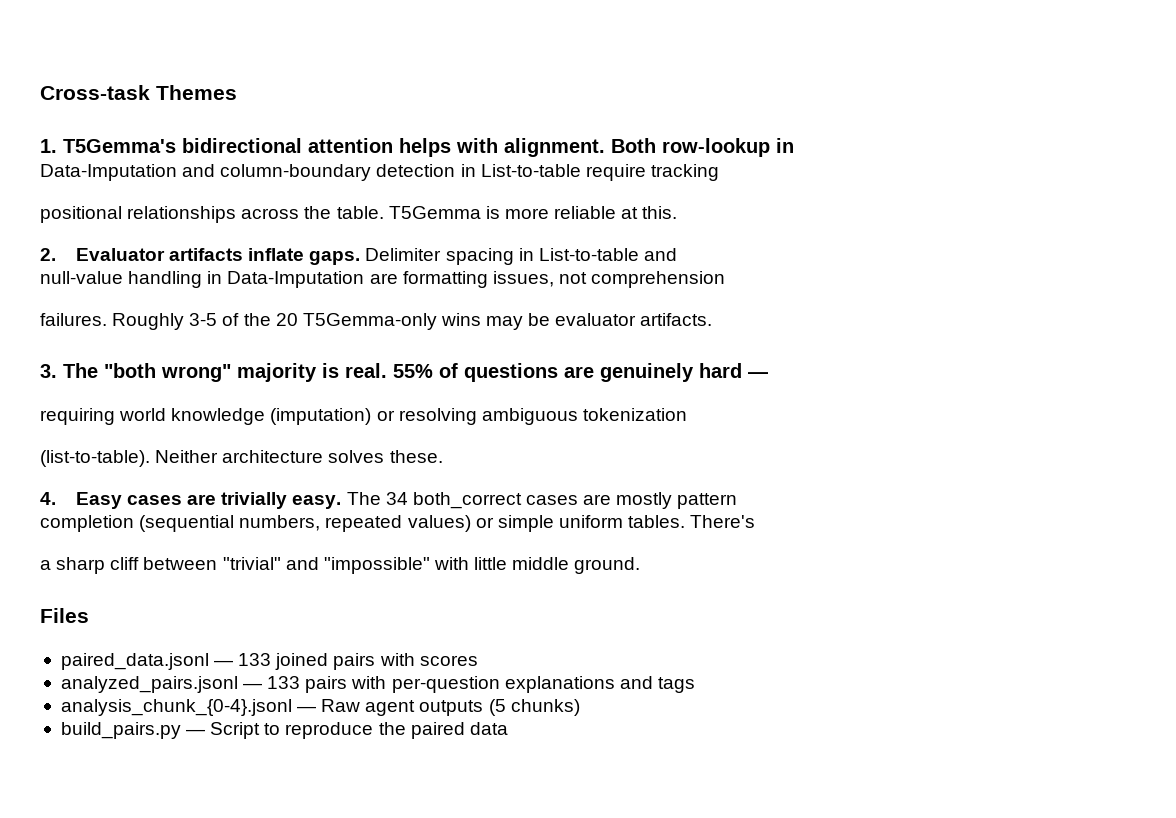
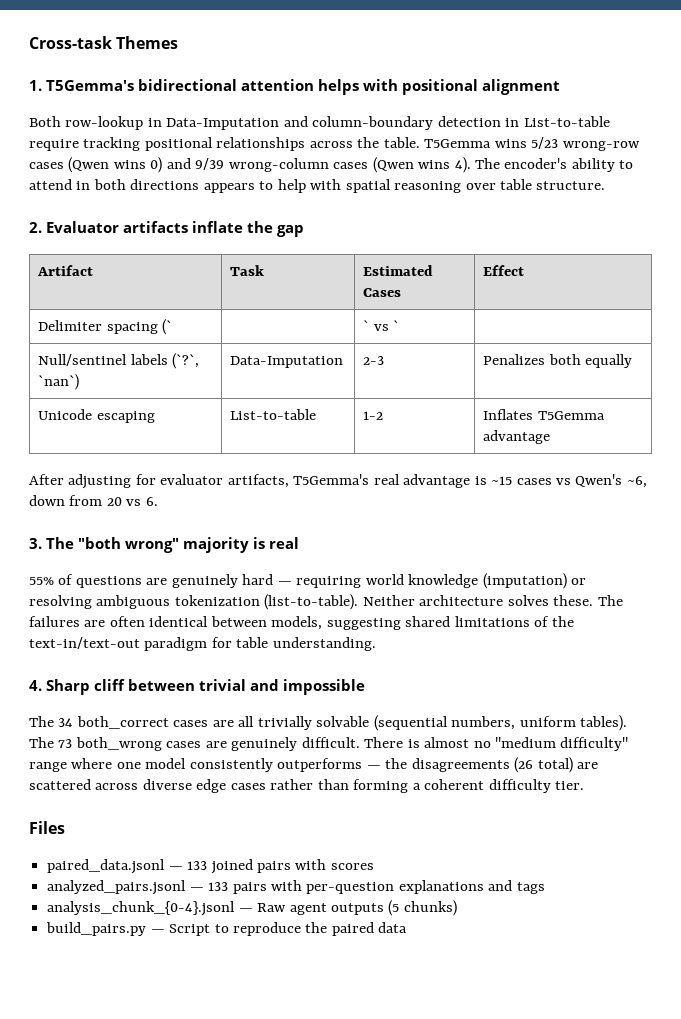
- 1. T5Gemma's bidirectional attention helps with alignment. Both row-lookup in
- Data-Imputation and column-boundary detection in List-to-table require tracking
- positional relationships across the table.
+ 1. T5Gemma's bidirectional attention helps with positional alignment
+ Both row-lookup in Data-Imputation and column-boundary detection in List-to-table require tracking positional relationships across the table.
- T5Gemma is more reliable at this.
- 2. Evaluator artifacts inflate gaps. Delimiter spacing in List-to-table and
- null-value handling in Data-Imputation are formatting issues, not comprehension
- failures. Roughly 3-5 of the 20 T5Gemma-only wins may be evaluator artifacts.
+ T5Gemma wins 5/23 wrong-row cases (Qwen wins 0) and 9/39 wrong-column cases (Qwen wins 4). The encoder's ability to attend in both directions appears to help with spatial reasoning over table structure.
+ 2. Evaluator artifacts inflate the gap
+ Artifact | Task | Estimated Cases | Effect
+ Delimiter spacing (` | | ` vs ` |
+ Null/sentinel labels (`?`, `nan`) | Data-Imputation | 2-3 | Penalizes both equally
+ Unicode escaping | List-to-table | 1-2 | Inflates T5Gemma advantage
+ After adjusting for evaluator artifacts, T5Gemma's real advantage is ~15 cases vs Qwen's ~6, down from 20 vs 6.
- 3. The "both wrong" majority is real. 55% of questions are genuinely hard —
- requiring world knowledge (imputation) or resolving ambiguous tokenization
- (list-to-table).
+ 3. The "both wrong" majority is real
+ 55% of questions are genuinely hard — requiring world knowledge (imputation) or resolving ambiguous tokenization (list-to-table).
- Neither architecture solves these.
- 4. Easy cases are trivially easy. The 34 both_correct cases are mostly pattern
- completion (sequential numbers, repeated values) or simple uniform tables. There's
- a sharp cliff between "trivial" and "impossible" with little middle ground.
+ Neither architecture solves these. The failures are often identical between models, suggesting shared limitations of the text-in/text-out paradigm for table understanding.
+ 4. Sharp cliff between trivial and impossible
+ The 34 both_correct cases are all trivially solvable (sequential numbers, uniform tables). The 73 both_wrong cases are genuinely difficult. There is almost no "medium difficulty" range where one model consistently outperforms — the disagreements (26 total) are scattered across diverse edge cases rather than forming a coherent difficulty tier.

